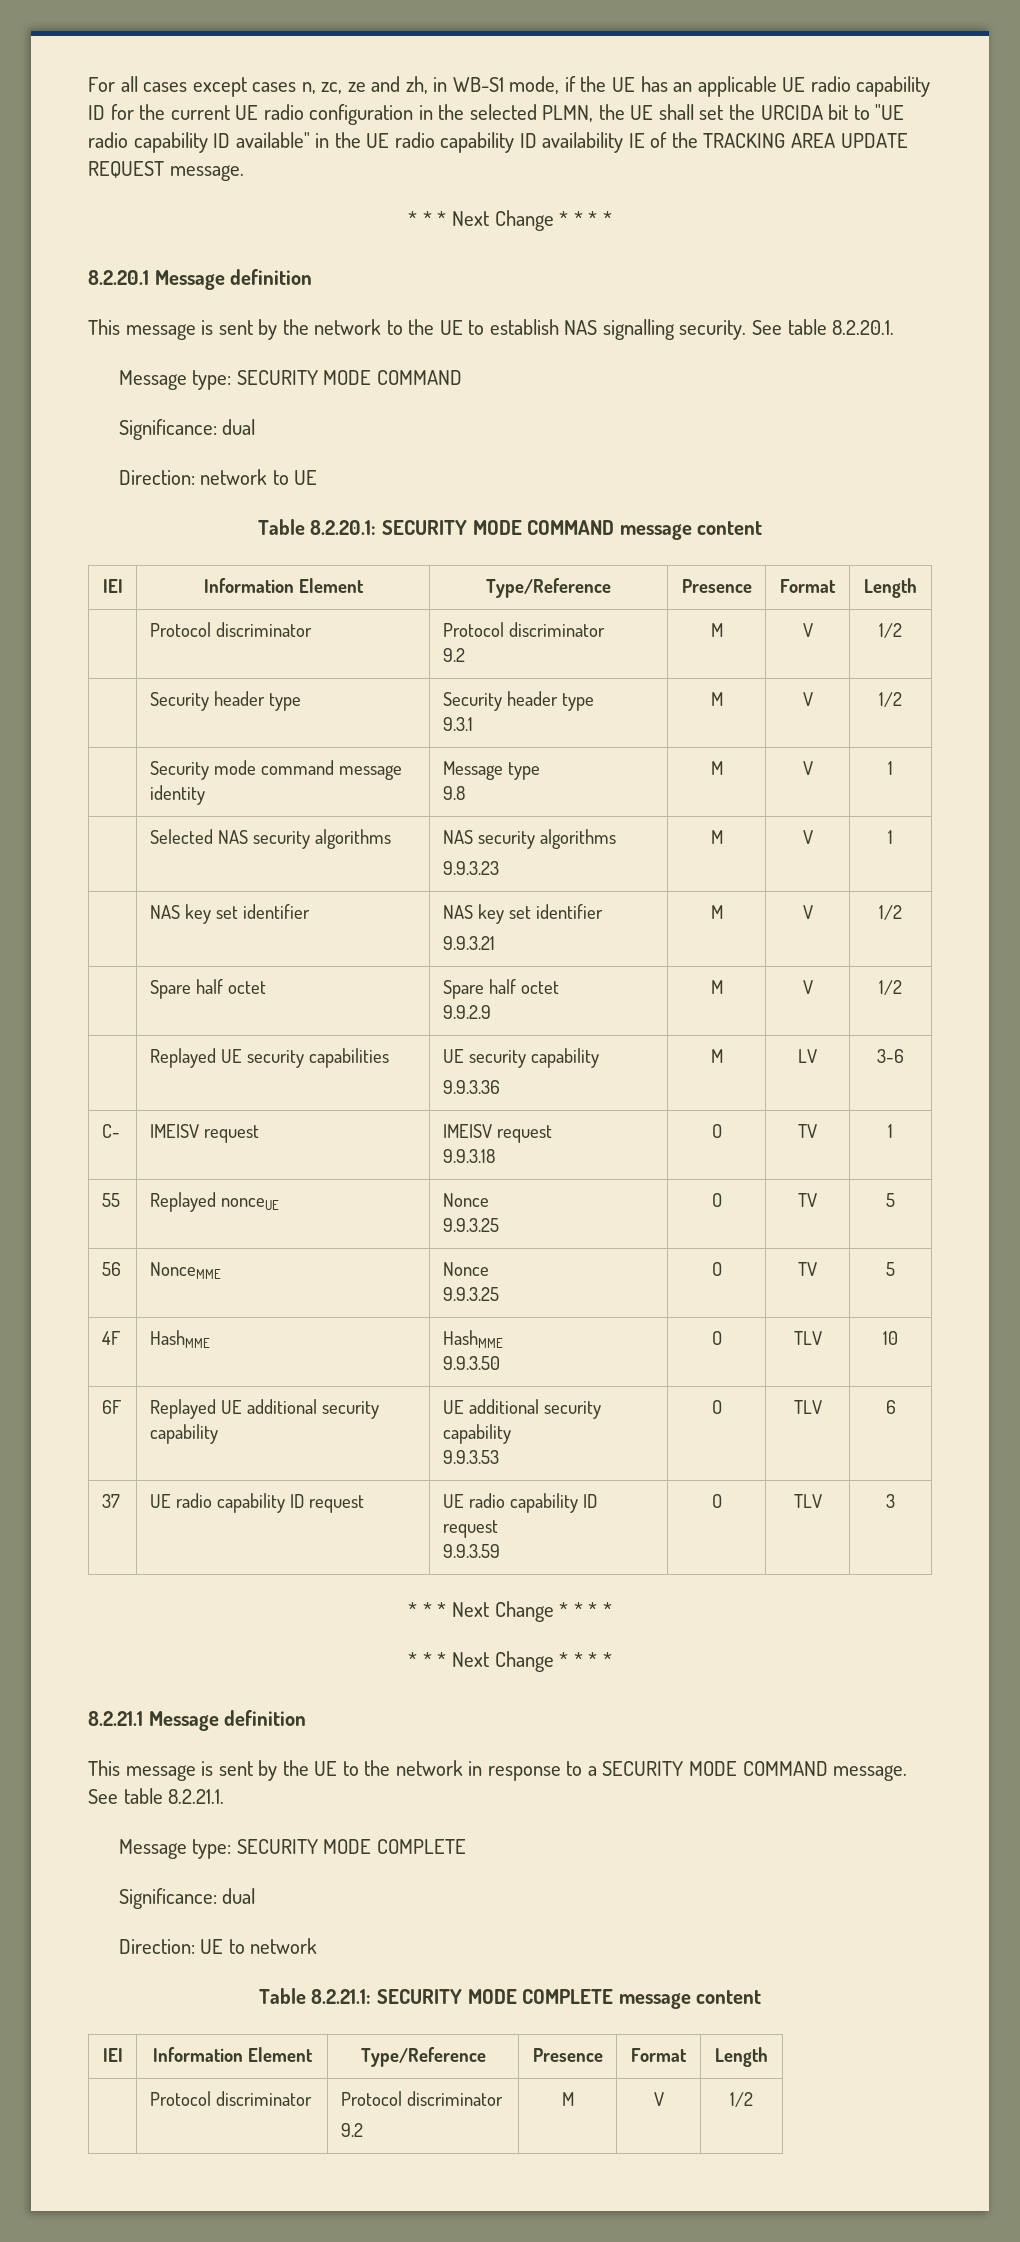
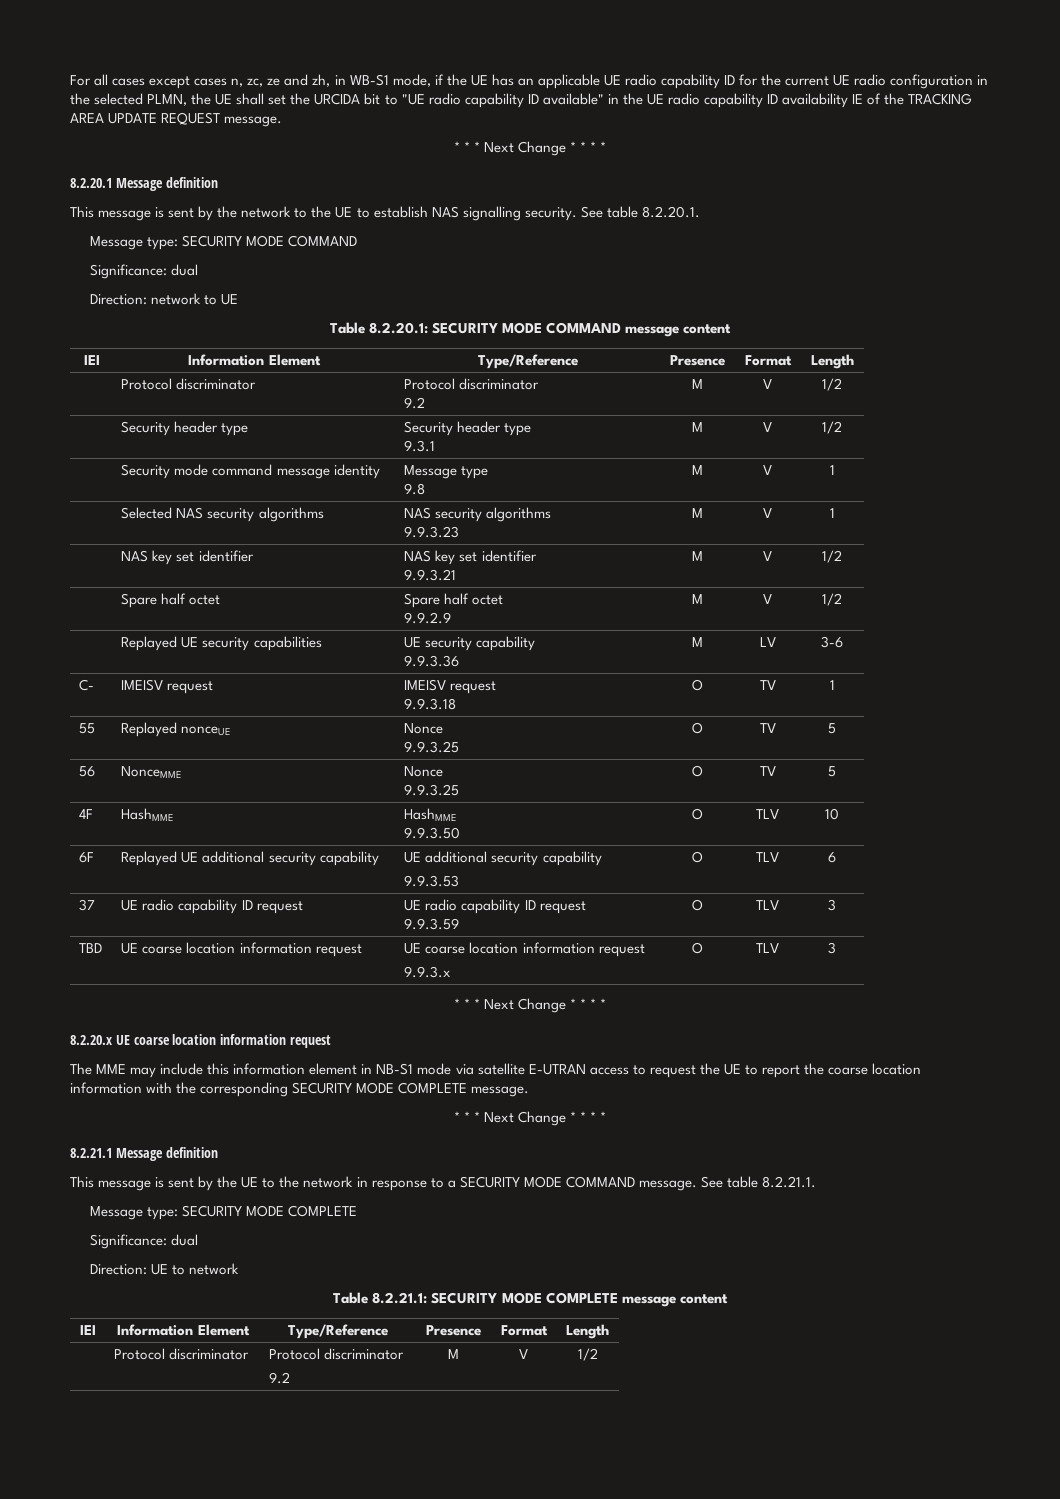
  37 | UE radio capability ID request | UE radio capability ID request
  9.9.3.59 | O | TLV | 3
+ TBD | UE coarse location information request | UE coarse location information request
+ 9.9.3.x | O | TLV | 3
  * * * Next Change * * * *
+ 8.2.20.x UE coarse location information request
+ The MME may include this information element in NB-S1 mode via satellite E-UTRAN access to request the UE to report the coarse location information with the corresponding SECURITY MODE COMPLETE message.

